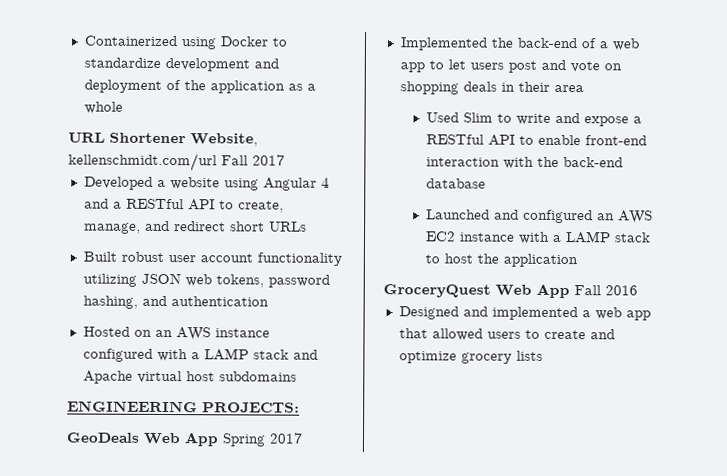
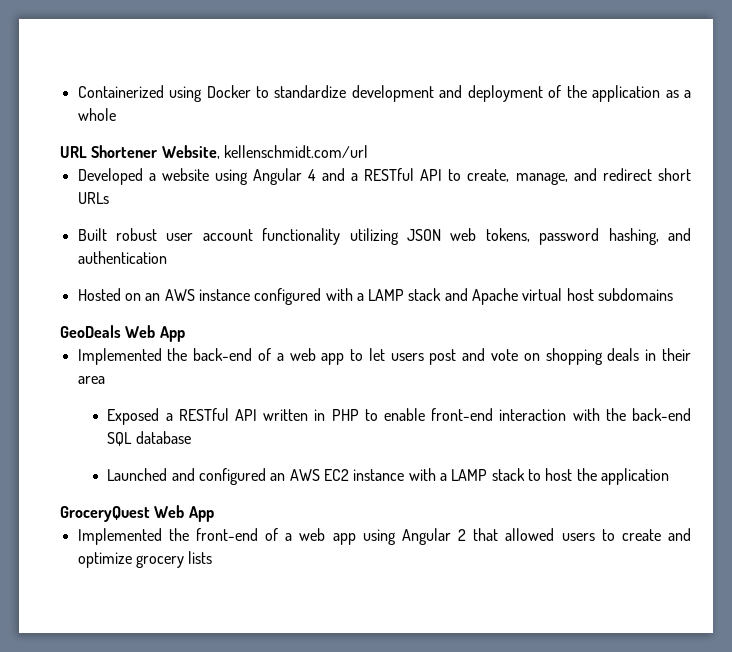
- URL Shortener Website, kellenschmidt.com/url Fall 2017
+ URL Shortener Website, kellenschmidt.com/url
- ENGINEERING PROJECTS:
- GeoDeals Web App Spring 2017
+ GeoDeals Web App
- Used Slim to write and expose a RESTful API to enable front-end interaction with the back-end database
+ Exposed a RESTful API written in PHP to enable front-end interaction with the back-end SQL database
- GroceryQuest Web App Fall 2016
- Designed and implemented a web app that allowed users to create and optimize grocery lists
+ GroceryQuest Web App
+ Implemented the front-end of a web app using Angular 2 that allowed users to create and optimize grocery lists

